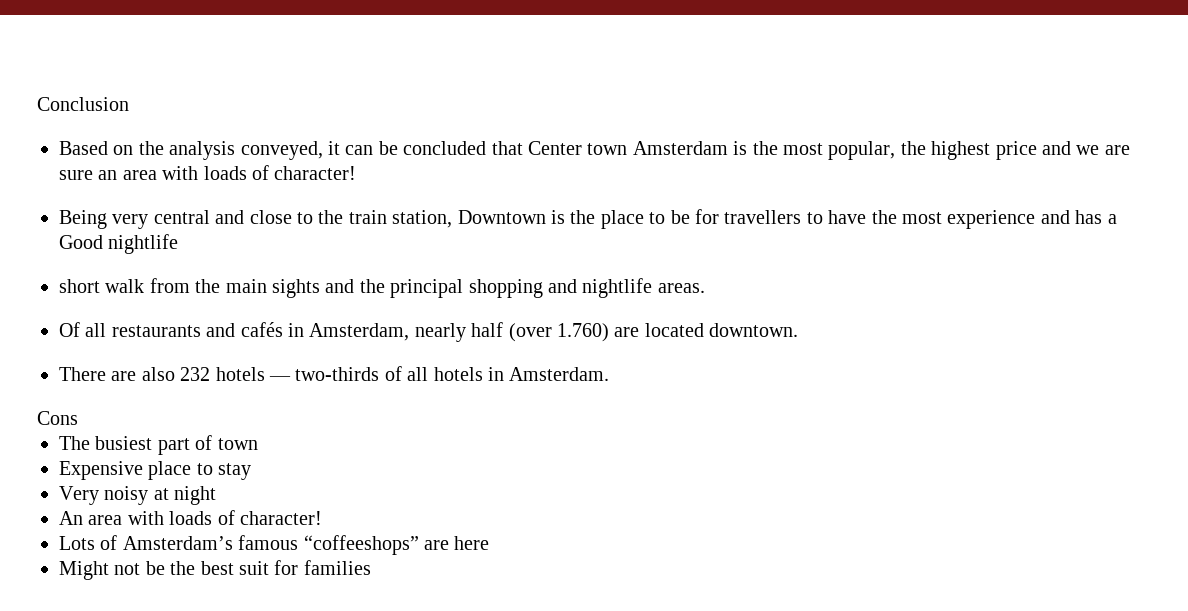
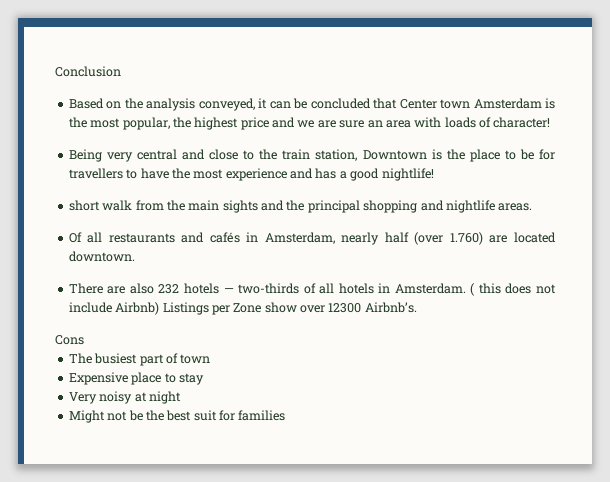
- Being very central and close to the train station, Downtown is the place to be for travellers to have the most experience and has a Good nightlife
+ Being very central and close to the train station, Downtown is the place to be for travellers to have the most experience and has a good nightlife!
+ ( this does not include Airbnb) Listings per Zone show over 12300 Airbnb’s.
- An area with loads of character!
- Lots of Amsterdam’s famous “coffeeshops” are here

